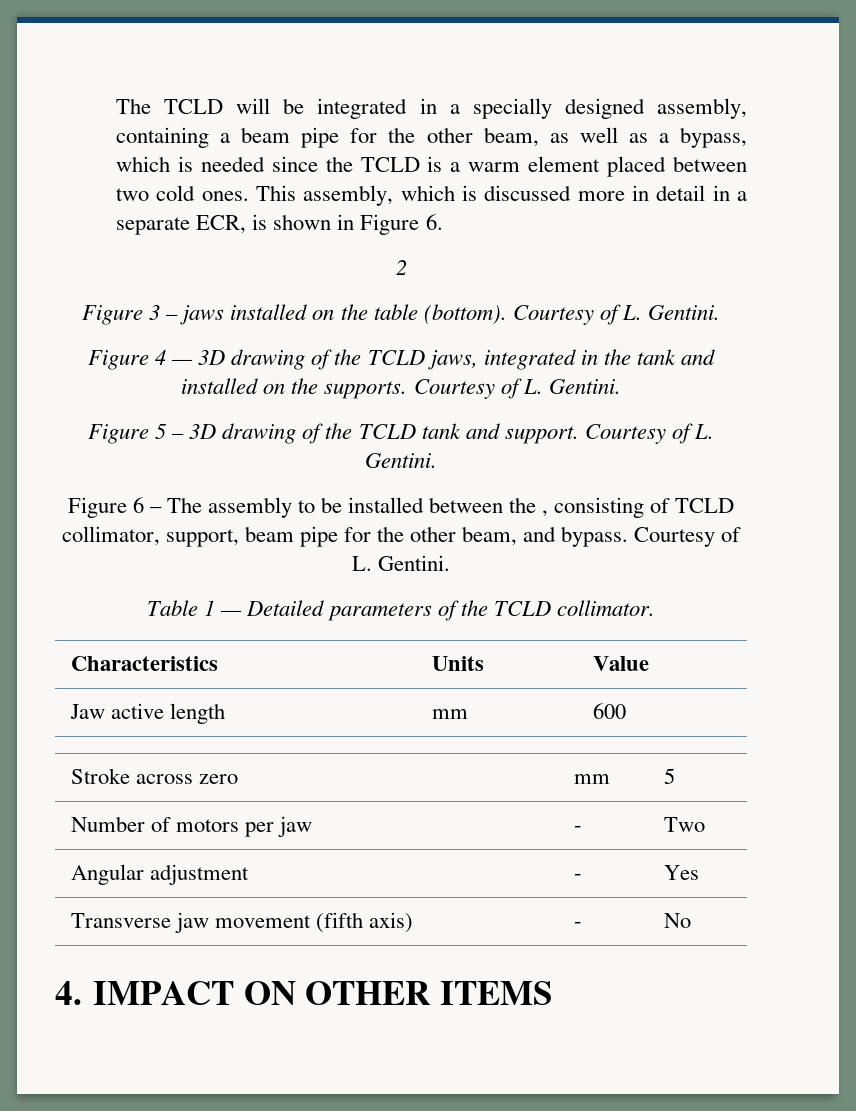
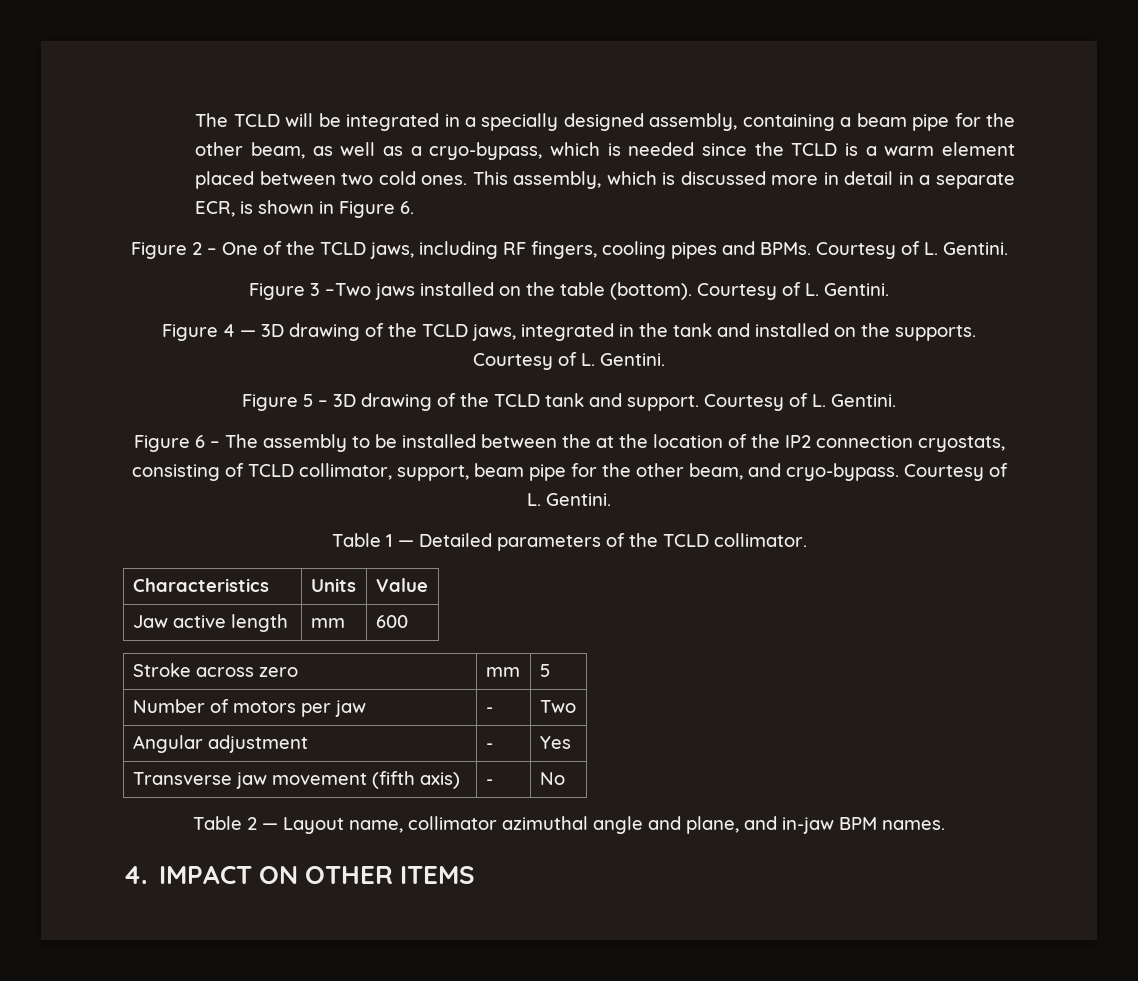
- The TCLD will be integrated in a specially designed assembly, containing a beam pipe for the other beam, as well as a bypass, which is needed since the TCLD is a warm element placed between two cold ones.
+ The TCLD will be integrated in a specially designed assembly, containing a beam pipe for the other beam, as well as a cryo-bypass, which is needed since the TCLD is a warm element placed between two cold ones.
- 2
+ Figure 2 – One of the TCLD jaws, including RF fingers, cooling pipes and BPMs. Courtesy of L. Gentini.
- Figure 3 – jaws installed on the table (bottom).
+ Figure 3 –Two jaws installed on the table (bottom).
- Figure 6 – The assembly to be installed between the , consisting of TCLD collimator, support, beam pipe for the other beam, and bypass.
+ Figure 6 – The assembly to be installed between the at the location of the IP2 connection cryostats, consisting of TCLD collimator, support, beam pipe for the other beam, and cryo-bypass.
+ Table 2 — Layout name, collimator azimuthal angle and plane, and in-jaw BPM names.

